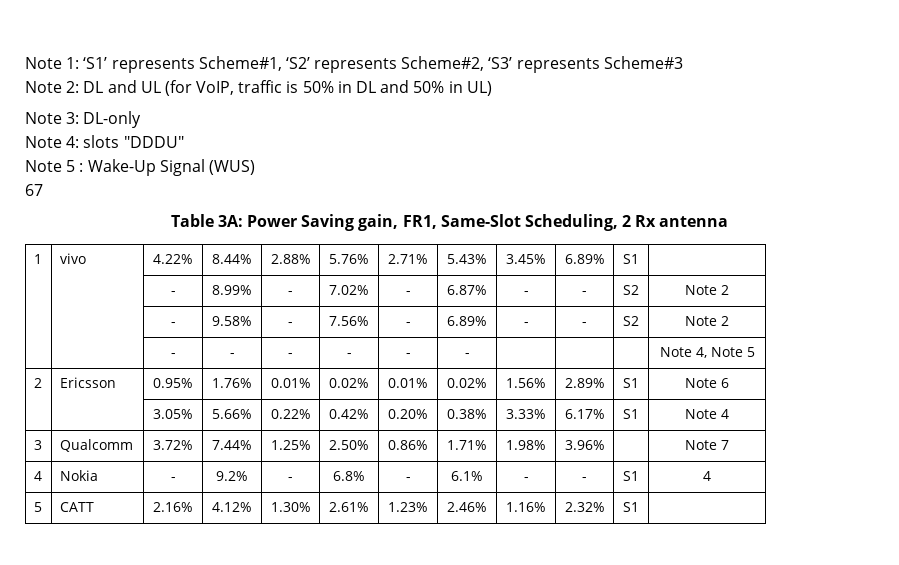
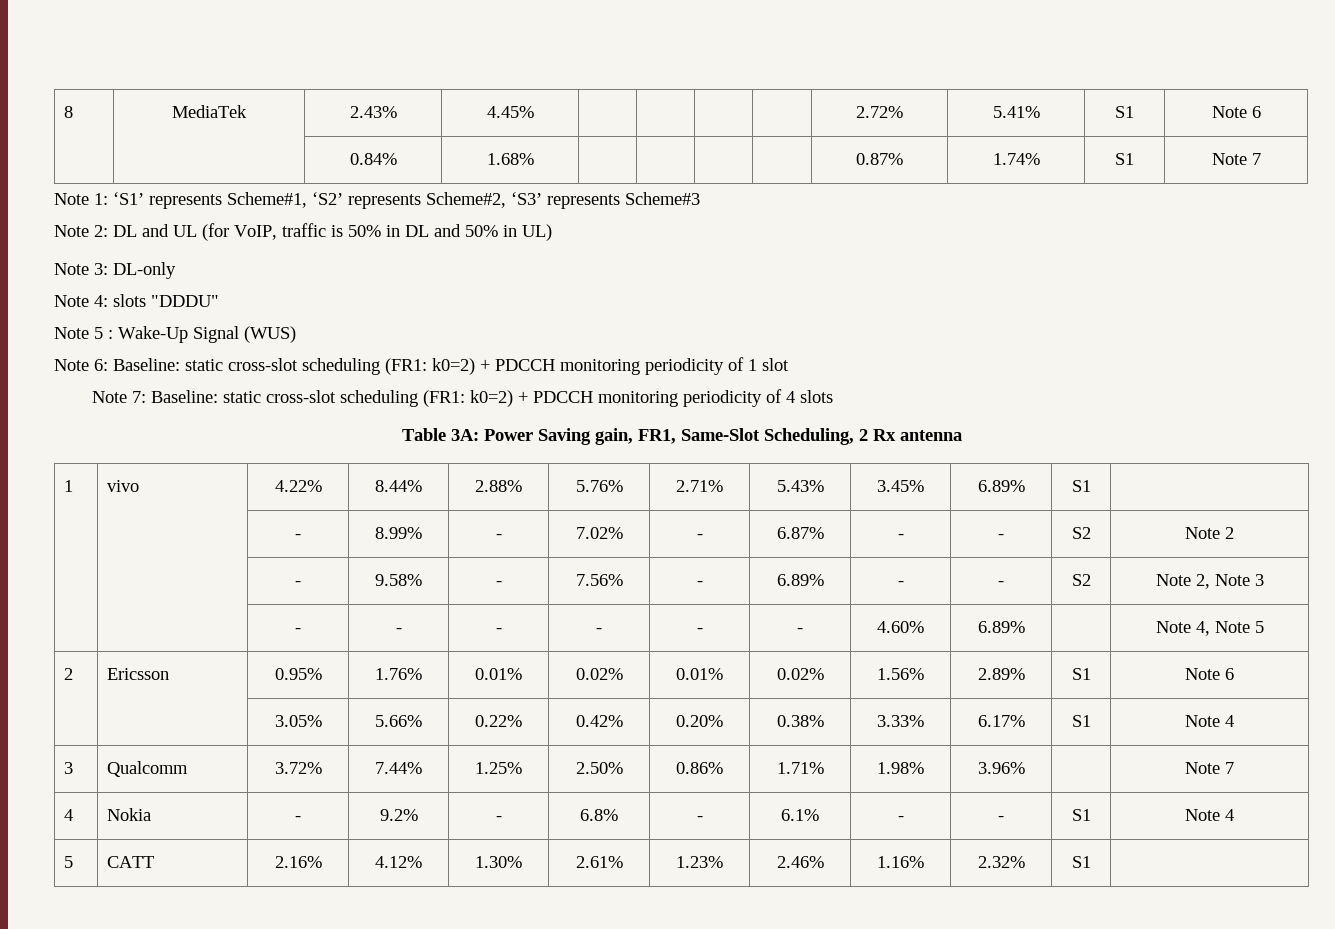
+ 8 | MediaTek | 2.43% | 4.45% | | | | | 2.72% | 5.41% | S1 | Note 6
+ | | 0.84% | 1.68% | | | | | 0.87% | 1.74% | S1 | Note 7
- 67
+ Note 6: Baseline: static cross-slot scheduling (FR1: k0=2) + PDCCH monitoring periodicity of 1 slot
+ Note 7: Baseline: static cross-slot scheduling (FR1: k0=2) + PDCCH monitoring periodicity of 4 slots
- | | - | 9.58% | - | 7.56% | - | 6.89% | - | - | S2 | Note 2
+ | | - | 9.58% | - | 7.56% | - | 6.89% | - | - | S2 | Note 2, Note 3
- | | - | - | - | - | - | - | | | | Note 4, Note 5
+ | | - | - | - | - | - | - | 4.60% | 6.89% | | Note 4, Note 5
- 4 | Nokia | - | 9.2% | - | 6.8% | - | 6.1% | - | - | S1 | 4
+ 4 | Nokia | - | 9.2% | - | 6.8% | - | 6.1% | - | - | S1 | Note 4

